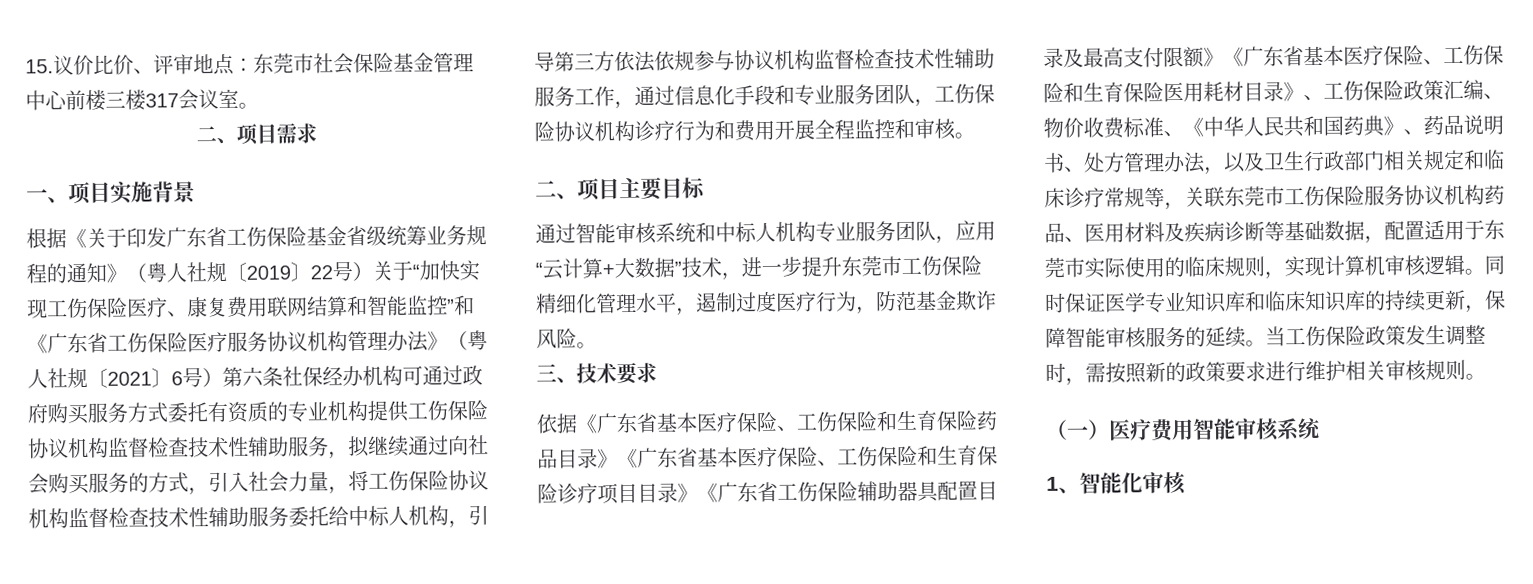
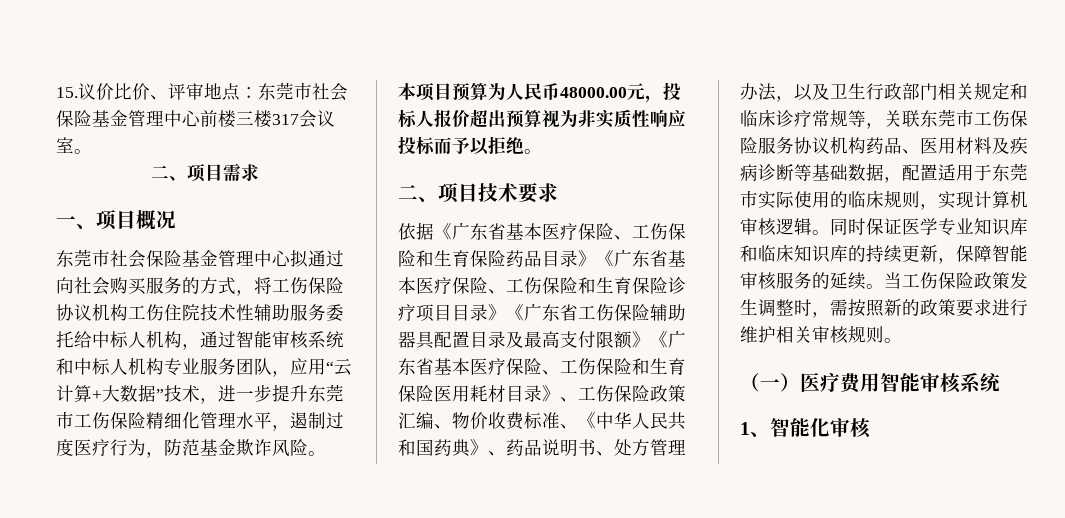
- 一、项目实施背景
- 根据《关于印发广东省工伤保险基金省级统筹业务规程的通知》（粤人社规〔2019〕22号）关于“加快实现工伤保险医疗、康复费用联网结算和智能监控”和《广东省工伤保险医疗服务协议机构管理办法》（粤人社规〔2021〕6号）第六条社保经办机构可通过政府购买服务方式委托有资质的专业机构提供工伤保险协议机构监督检查技术性辅助服务，拟继续通过向社会购买服务的方式，引入社会力量，将工伤保险协议机构监督检查技术性辅助服务委托给中标人机构，引导第三方依法依规参与协议机构监督检查技术性辅助服务工作，通过信息化手段和专业服务团队，工伤保险协议机构诊疗行为和费用开展全程监控和审核。
- 二、项目主要目标
- 通过智能审核系统和中标人机构专业服务团队，应用“云计算+大数据”技术，进一步提升东莞市工伤保险精细化管理水平，遏制过度医疗行为，防范基金欺诈风险。
+ 一、项目概况
+ 东莞市社会保险基金管理中心拟通过向社会购买服务的方式，将工伤保险协议机构工伤住院技术性辅助服务委托给中标人机构，通过智能审核系统和中标人机构专业服务团队，应用“云计算+大数据”技术，进一步提升东莞市工伤保险精细化管理水平，遏制过度医疗行为，防范基金欺诈风险。
- 三、技术要求
+ 本项目预算为人民币48000.00元，投标人报价超出预算视为非实质性响应投标而予以拒绝。
+ 二、项目技术要求

